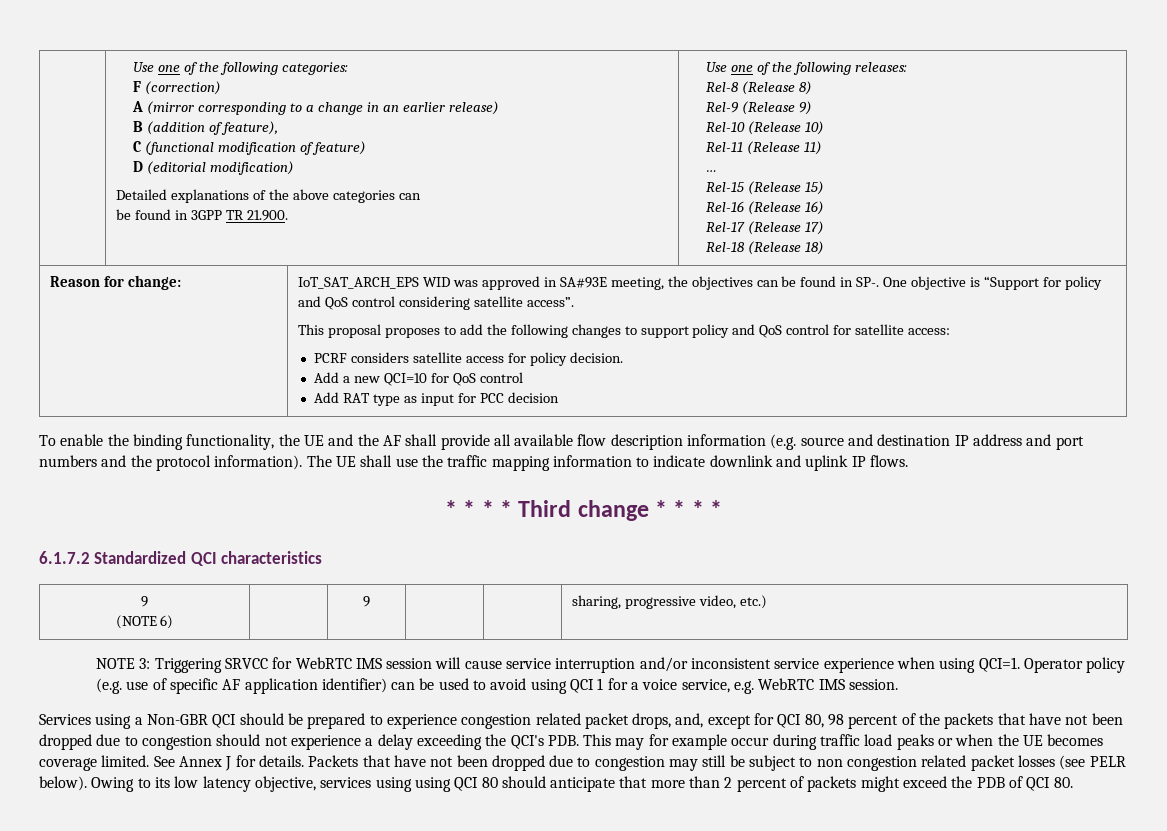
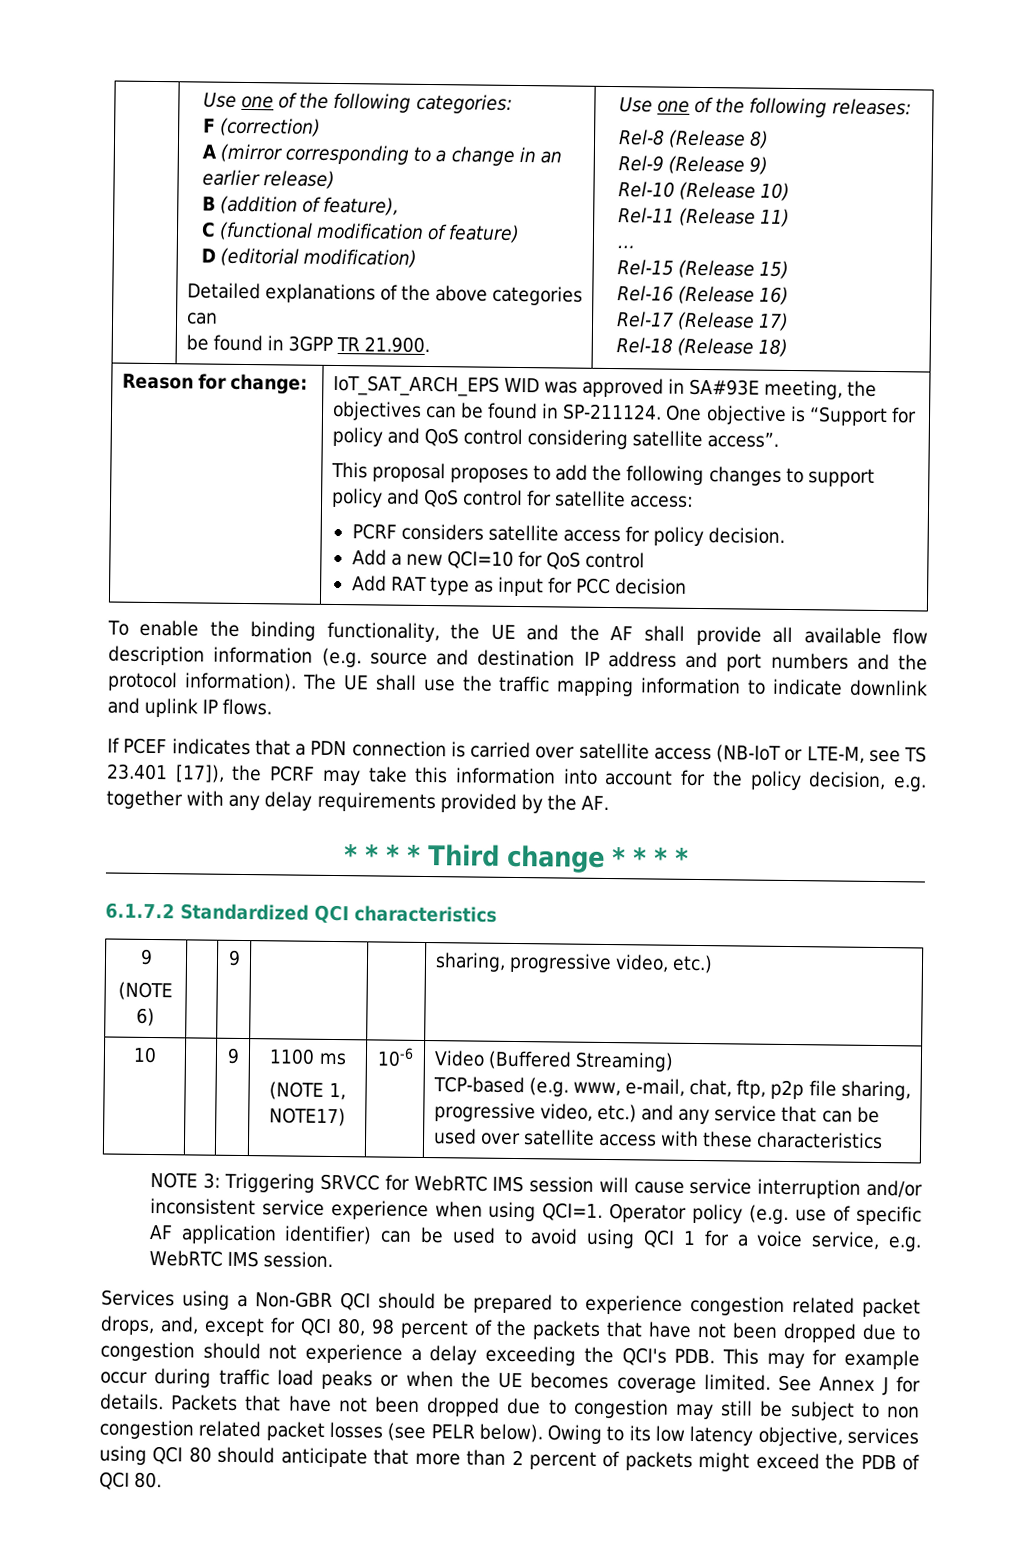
- IoT_SAT_ARCH_EPS WID was approved in SA#93E meeting, the objectives can be found in SP-. One objective is “Support for policy and QoS control considering satellite access”.
+ IoT_SAT_ARCH_EPS WID was approved in SA#93E meeting, the objectives can be found in SP-211124. One objective is “Support for policy and QoS control considering satellite access”.
+ If PCEF indicates that a PDN connection is carried over satellite access (NB-IoT or LTE-M, see TS 23.401 [17]), the PCRF may take this information into account for the policy decision, e.g. together with any delay requirements provided by the AF.
+ 10 | | 9 | 1100 ms
+ (NOTE 1, NOTE17) | 10-6 | Video (Buffered Streaming)
+ TCP-based (e.g. www, e-mail, chat, ftp, p2p file sharing, progressive video, etc.) and any service that can be used over satellite access with these characteristics
- Owing to its low latency objective, services using using QCI 80 should anticipate that more than 2 percent of packets might exceed the PDB of QCI 80.
+ Owing to its low latency objective, services using QCI 80 should anticipate that more than 2 percent of packets might exceed the PDB of QCI 80.

